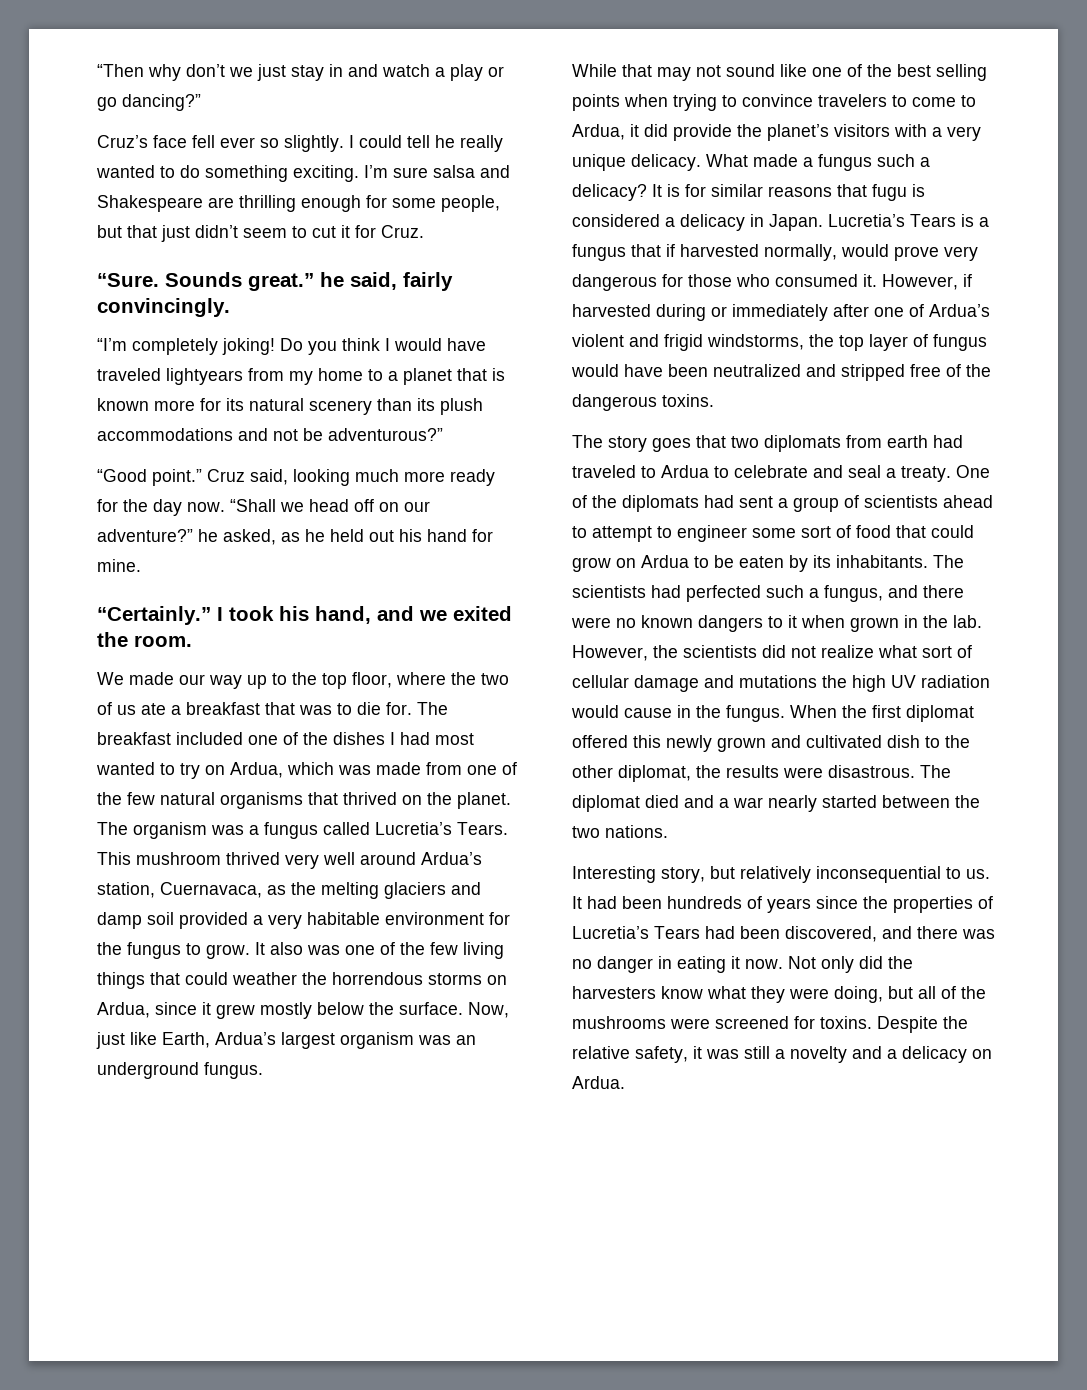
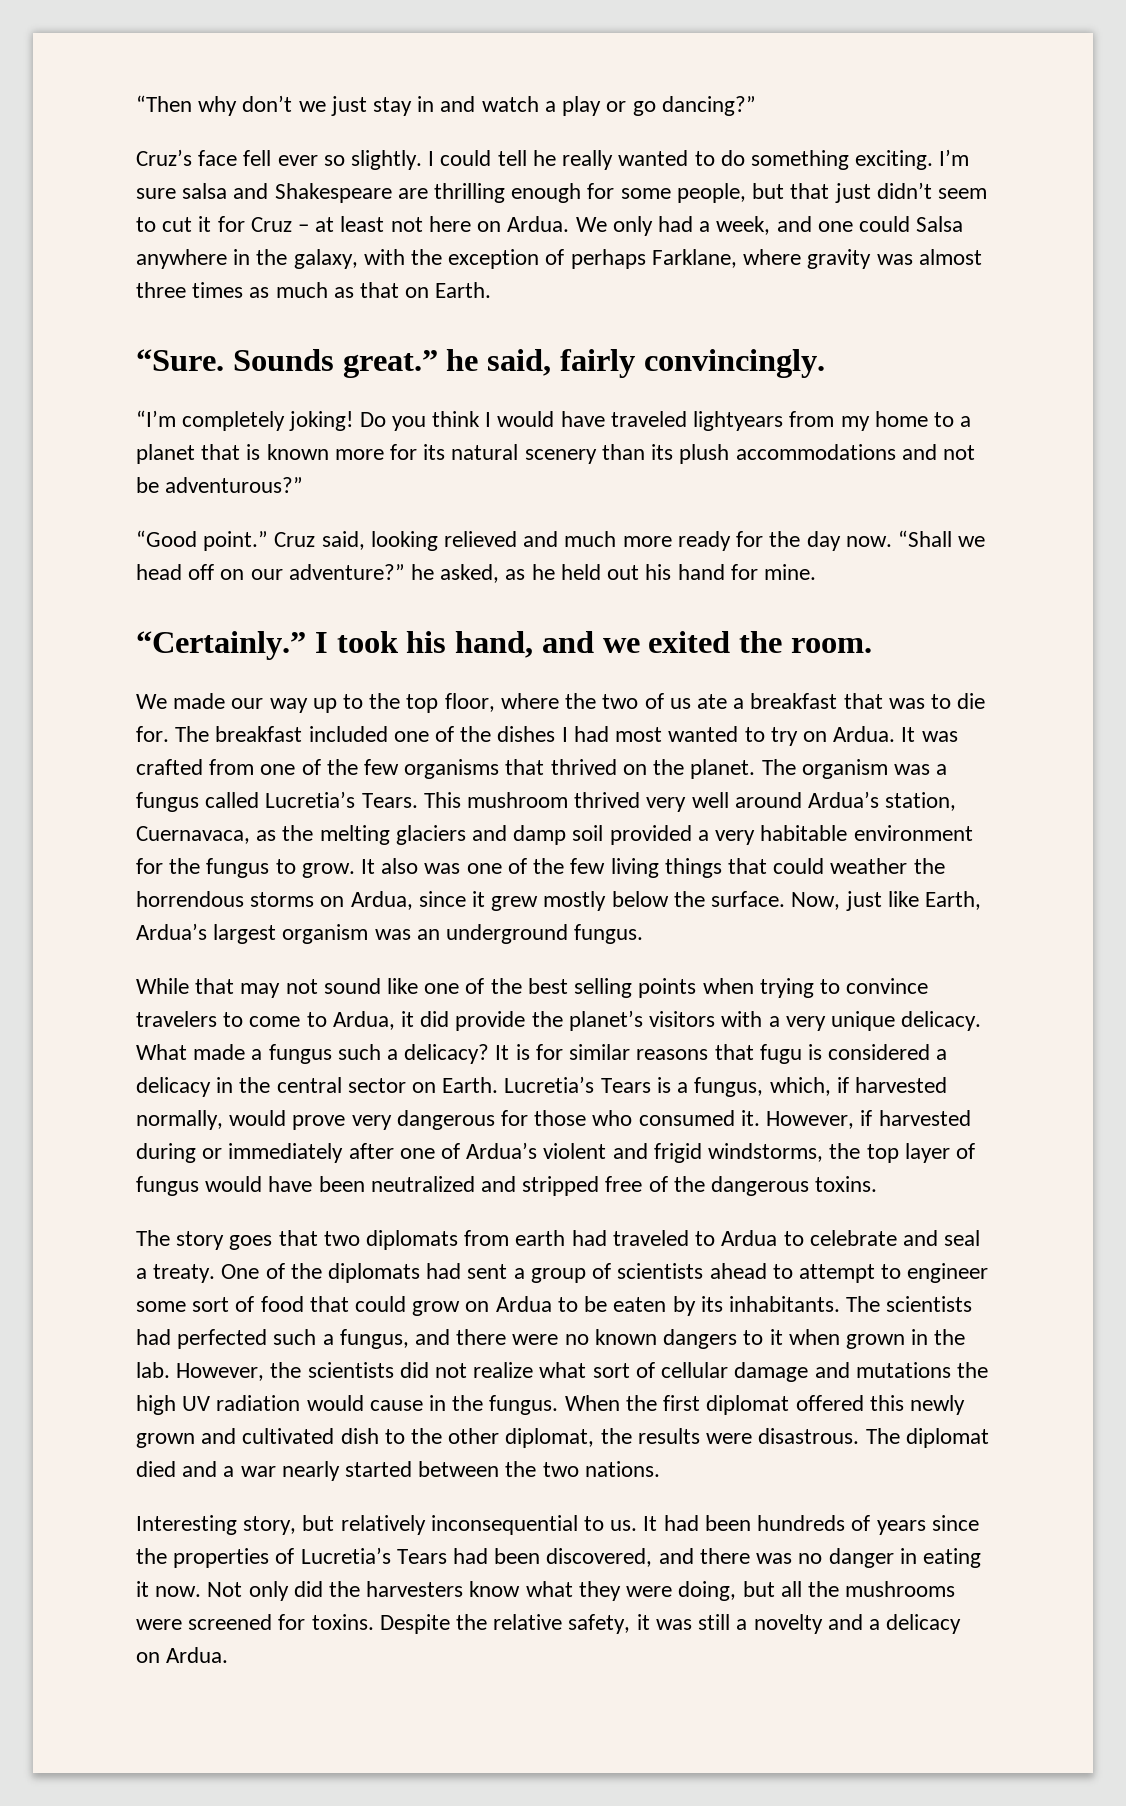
- I’m sure salsa and Shakespeare are thrilling enough for some people, but that just didn’t seem to cut it for Cruz.
+ I’m sure salsa and Shakespeare are thrilling enough for some people, but that just didn’t seem to cut it for Cruz – at least not here on Ardua. We only had a week, and one could Salsa anywhere in the galaxy, with the exception of perhaps Farklane, where gravity was almost three times as much as that on Earth.
- Cruz said, looking much more ready for the day now.
+ Cruz said, looking relieved and much more ready for the day now.
- The breakfast included one of the dishes I had most wanted to try on Ardua, which was made from one of the few natural organisms that thrived on the planet.
+ The breakfast included one of the dishes I had most wanted to try on Ardua. It was crafted from one of the few organisms that thrived on the planet.
- It is for similar reasons that fugu is considered a delicacy in Japan.
+ It is for similar reasons that fugu is considered a delicacy in the central sector on Earth.
- Lucretia’s Tears is a fungus that if harvested normally, would prove very dangerous for those who consumed it.
+ Lucretia’s Tears is a fungus, which, if harvested normally, would prove very dangerous for those who consumed it.
- Not only did the harvesters know what they were doing, but all of the mushrooms were screened for toxins.
+ Not only did the harvesters know what they were doing, but all the mushrooms were screened for toxins.

